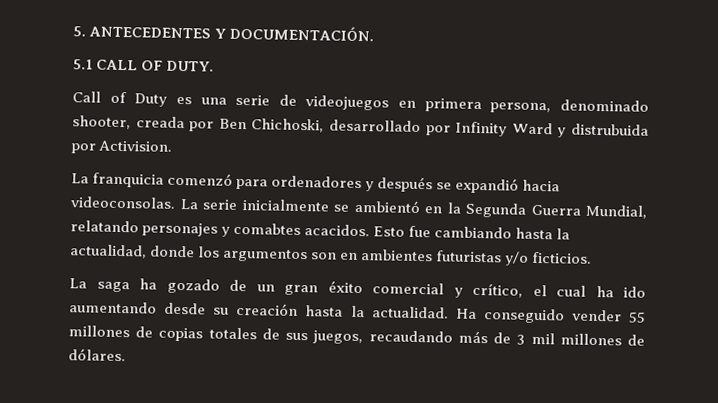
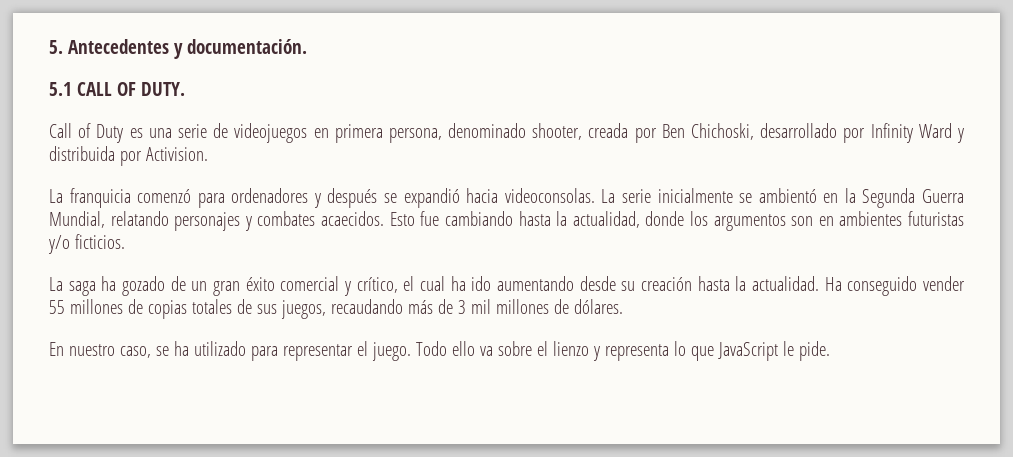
- 5. ANTECEDENTES Y DOCUMENTACIÓN.
+ 5. Antecedentes y documentación.
- Call of Duty es una serie de videojuegos en primera persona, denominado shooter, creada por Ben Chichoski, desarrollado por Infinity Ward y distrubuida por Activision.
+ Call of Duty es una serie de videojuegos en primera persona, denominado shooter, creada por Ben Chichoski, desarrollado por Infinity Ward y distribuida por Activision.
- La serie inicialmente se ambientó en la Segunda Guerra Mundial, relatando personajes y comabtes acacidos.
+ La serie inicialmente se ambientó en la Segunda Guerra Mundial, relatando personajes y combates acaecidos.
+ En nuestro caso, se ha utilizado para representar el juego. Todo ello va sobre el lienzo y representa lo que JavaScript le pide.

